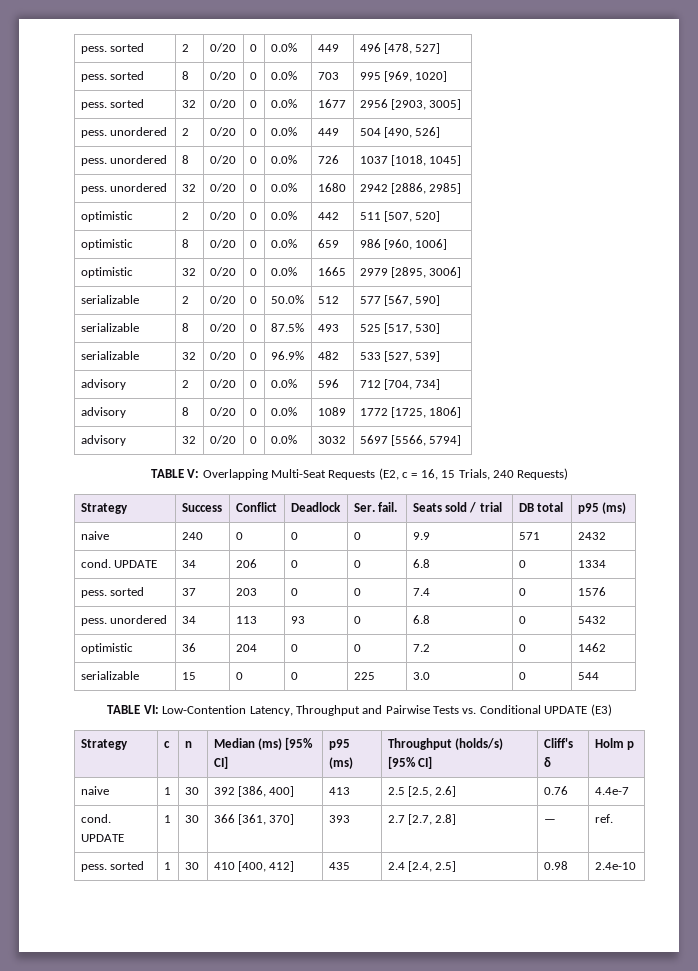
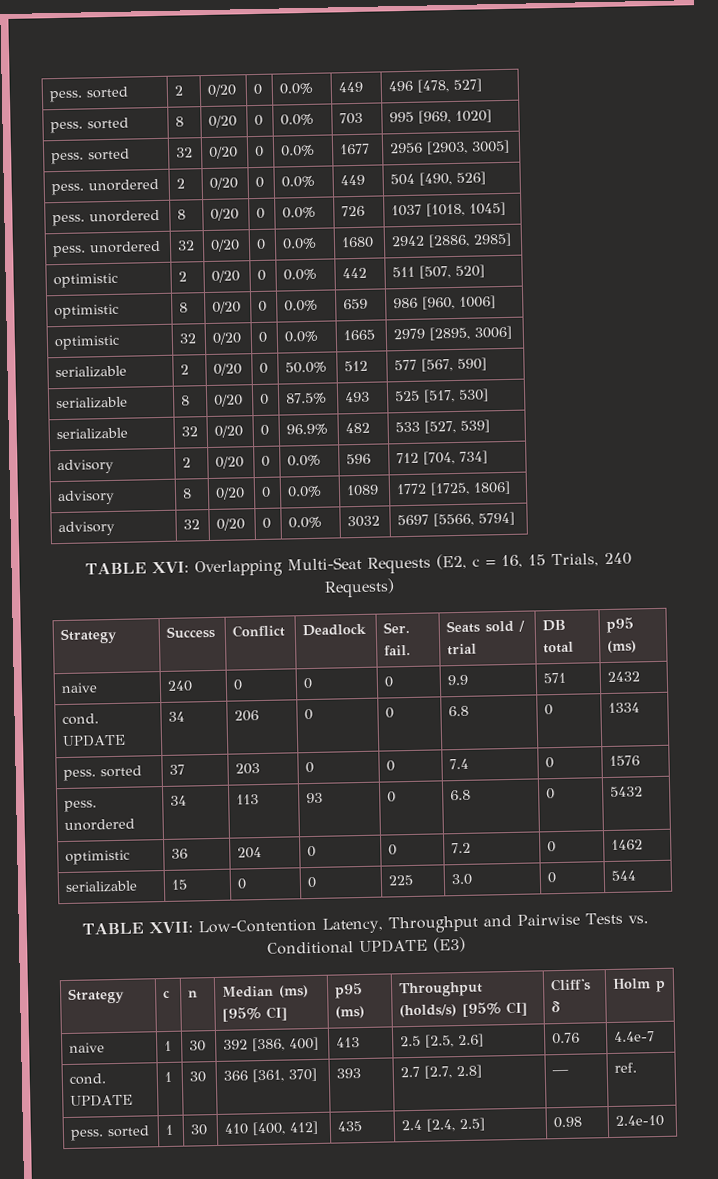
- TABLE V: Overlapping Multi-Seat Requests (E2, c = 16, 15 Trials, 240 Requests)
+ TABLE XVI: Overlapping Multi-Seat Requests (E2, c = 16, 15 Trials, 240 Requests)
- TABLE VI: Low-Contention Latency, Throughput and Pairwise Tests vs. Conditional UPDATE (E3)
+ TABLE XVII: Low-Contention Latency, Throughput and Pairwise Tests vs. Conditional UPDATE (E3)

